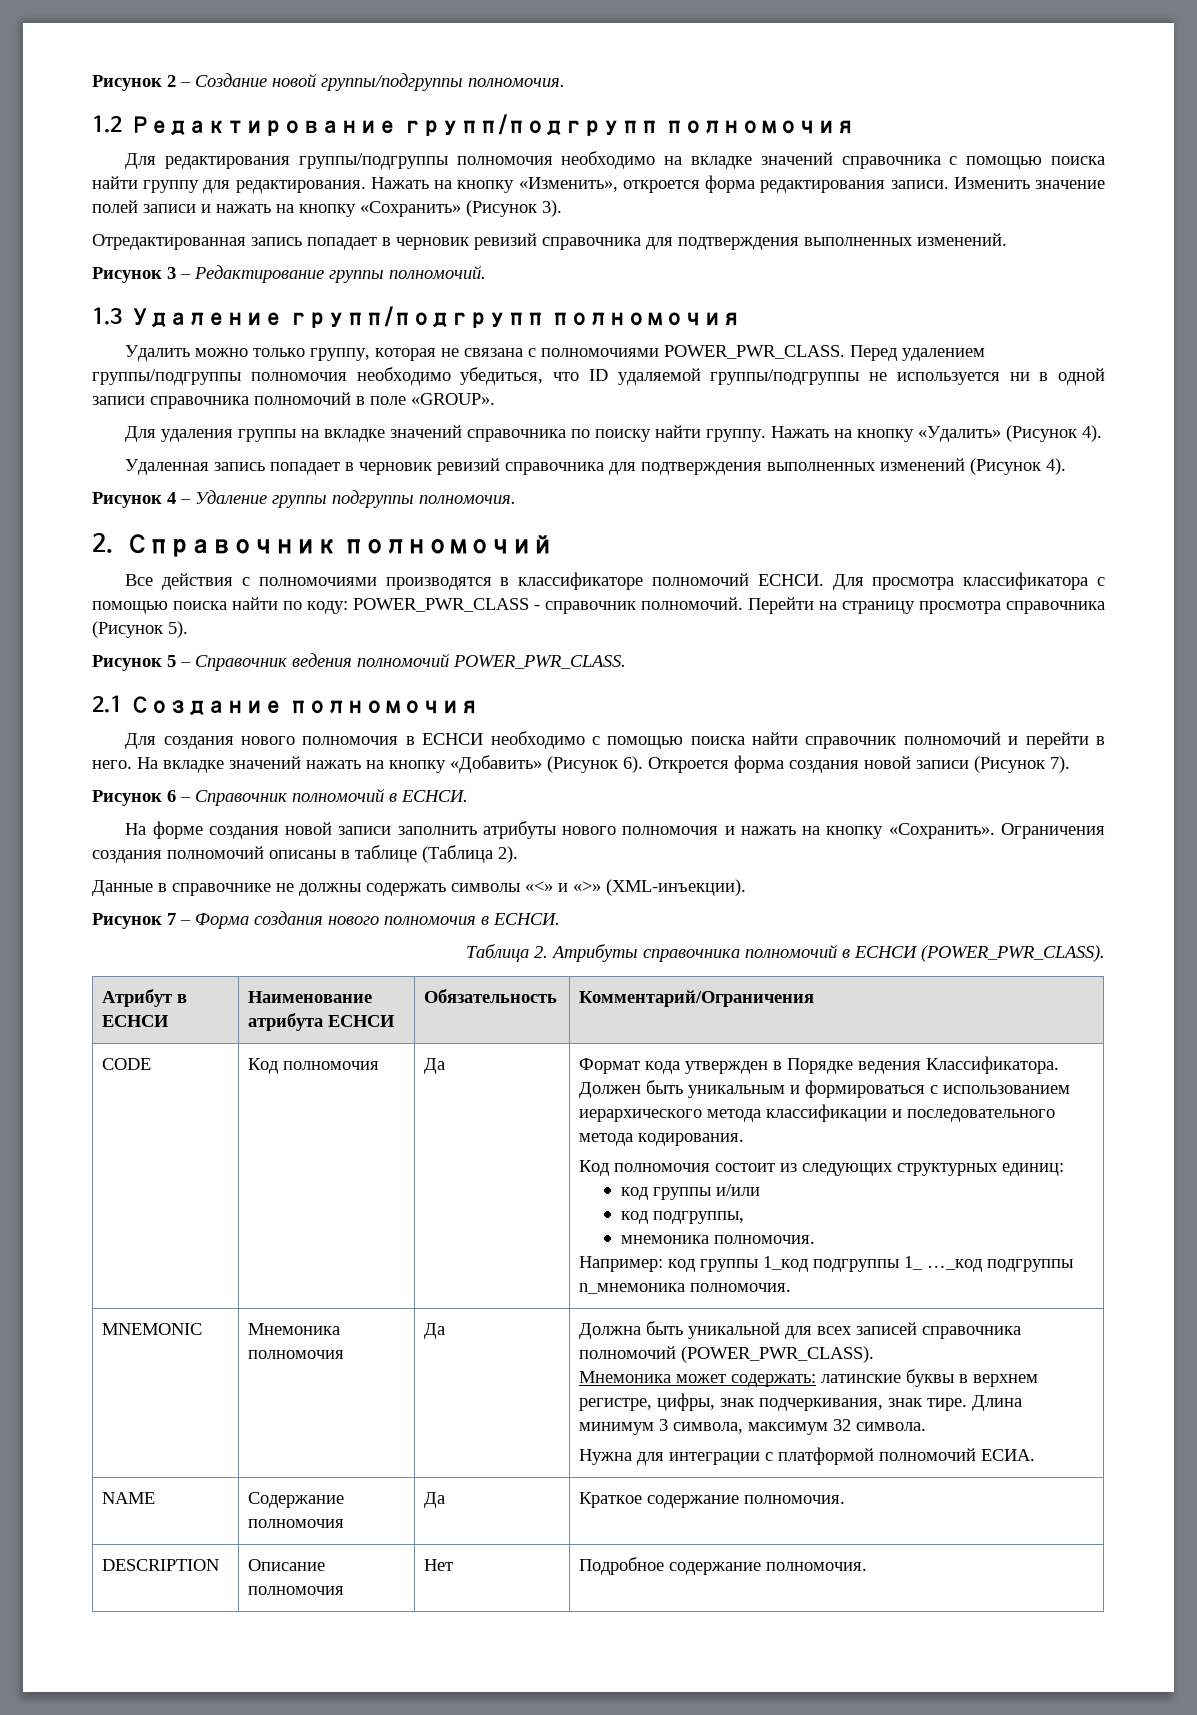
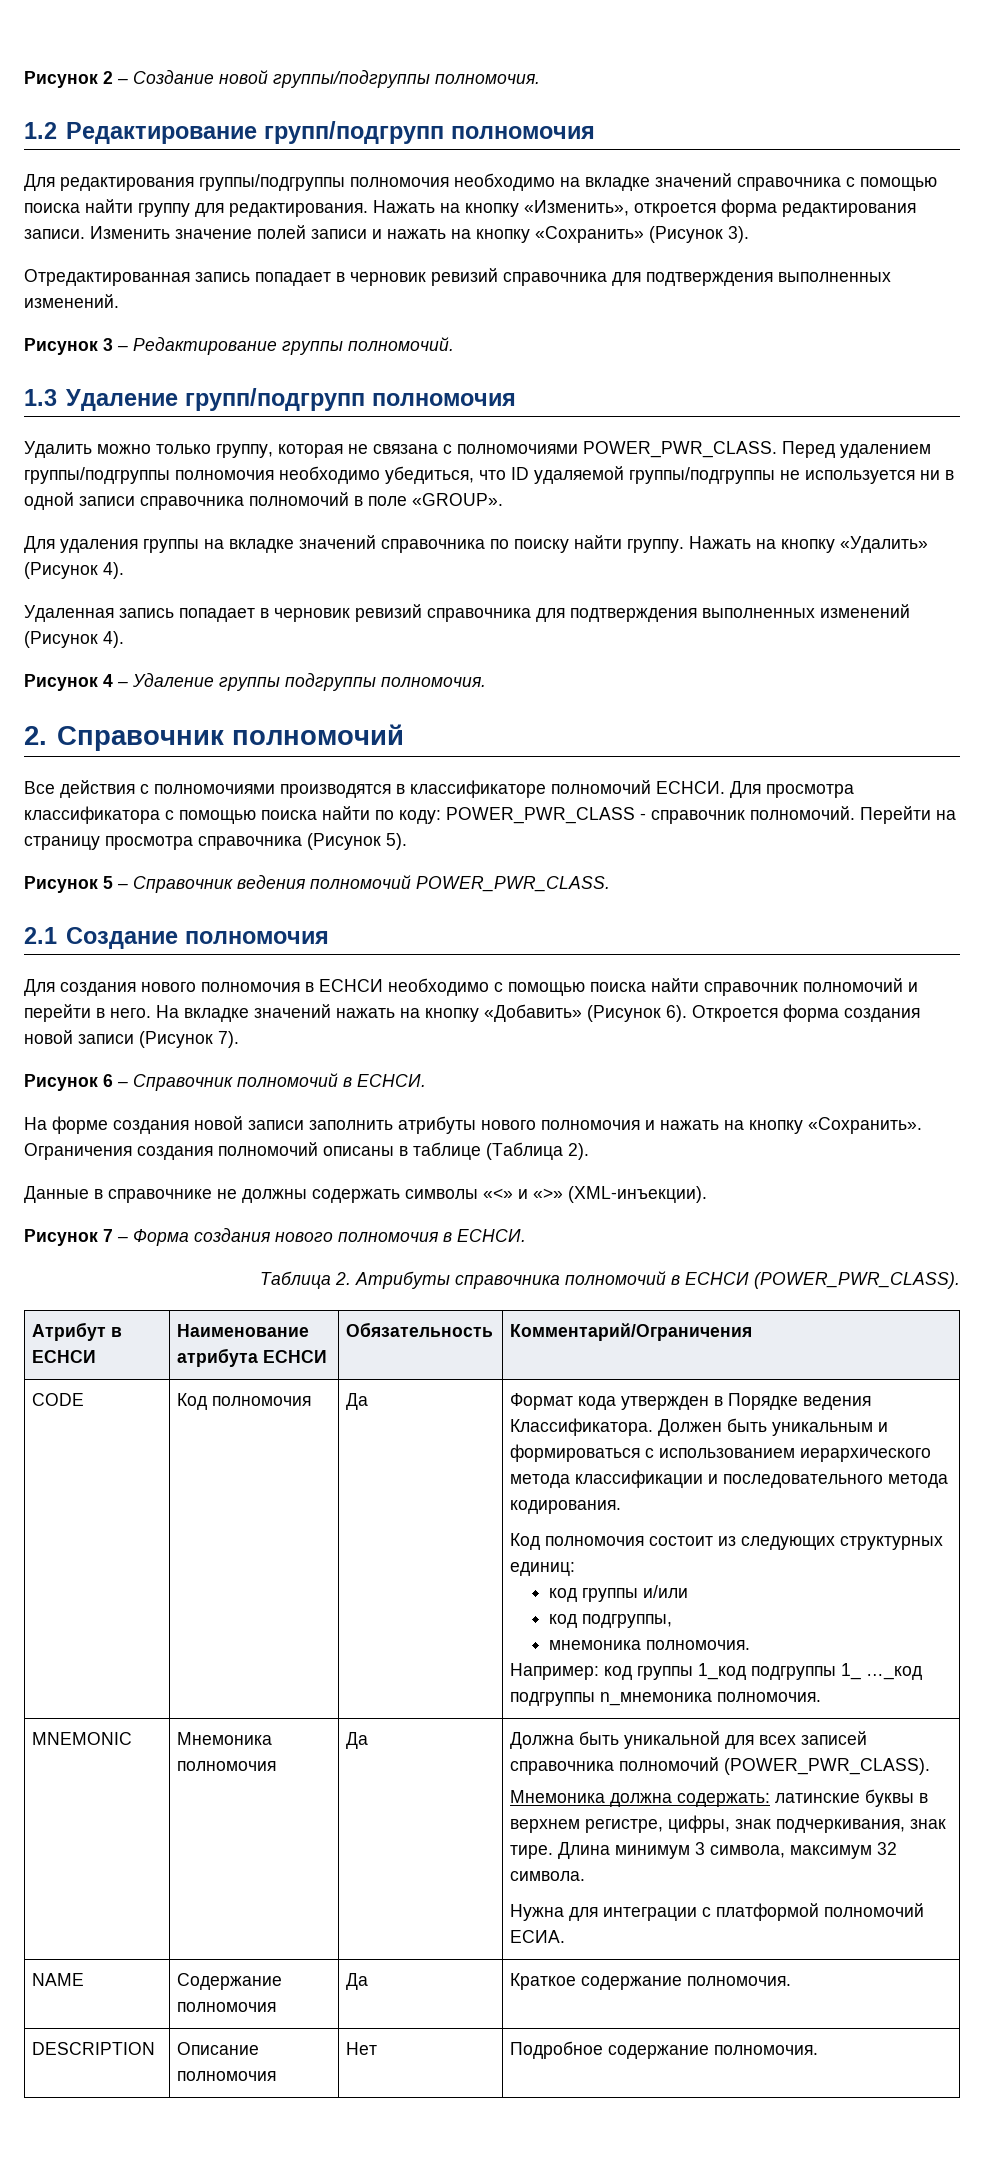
  MNEMONIC | Мнемоника полномочия | Да | Должна быть уникальной для всех записей справочника полномочий (POWER_PWR_CLASS).
- Мнемоника может содержать: латинские буквы в верхнем регистре, цифры, знак подчеркивания, знак тире. Длина минимум 3 символа, максимум 32 символа.
+ Мнемоника должна содержать: латинские буквы в верхнем регистре, цифры, знак подчеркивания, знак тире. Длина минимум 3 символа, максимум 32 символа.

